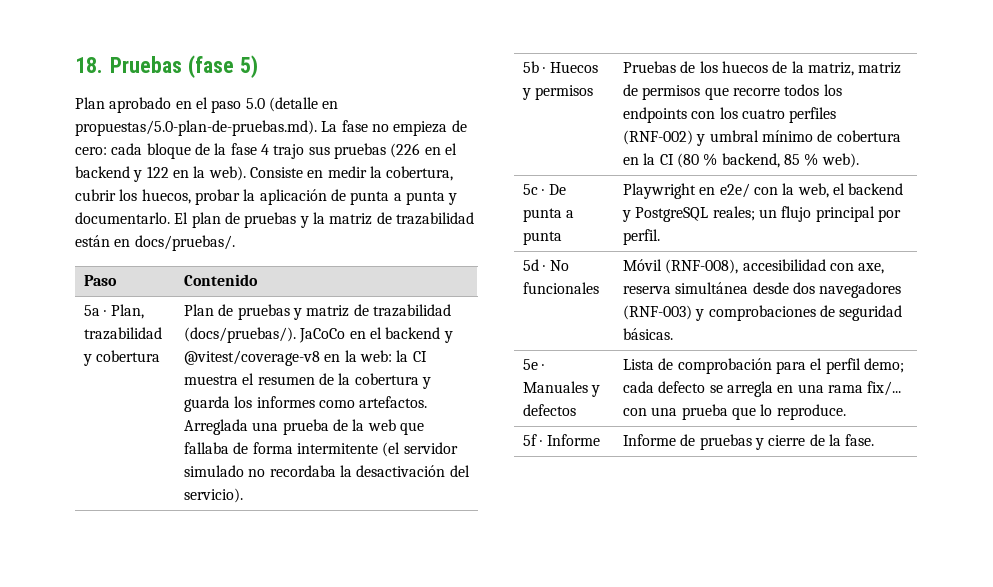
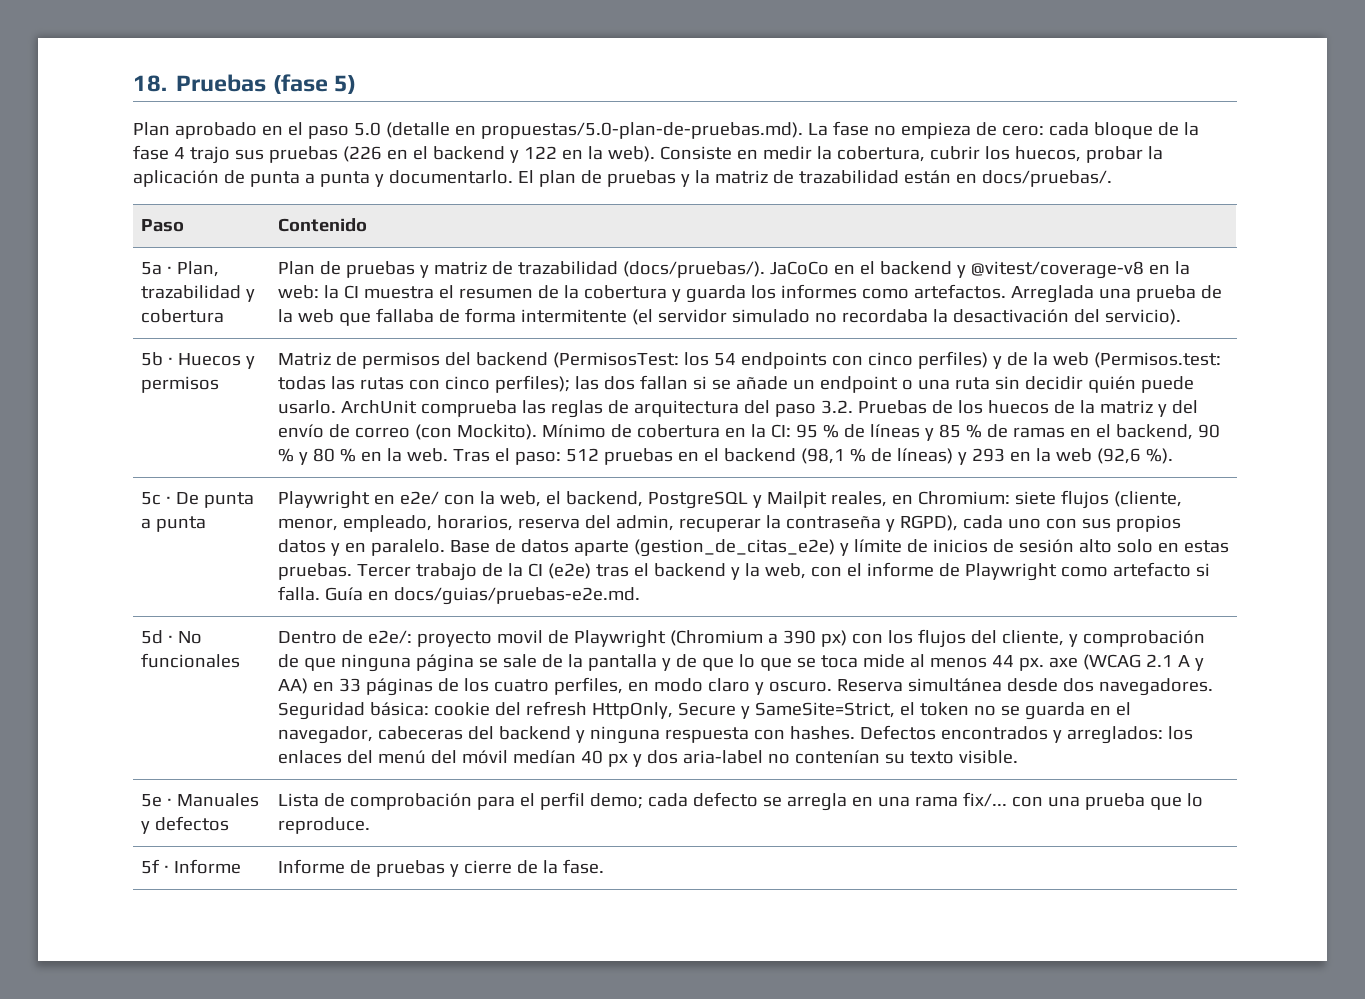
- Pruebas de los huecos de la matriz, matriz de permisos que recorre todos los endpoints con los cuatro perfiles (RNF-002) y umbral mínimo de cobertura en la CI (80 % backend, 85 % web).
+ Matriz de permisos del backend (PermisosTest: los 54 endpoints con cinco perfiles) y de la web (Permisos.test: todas las rutas con cinco perfiles); las dos fallan si se añade un endpoint o una ruta sin decidir quién puede usarlo. ArchUnit comprueba las reglas de arquitectura del paso 3.2. Pruebas de los huecos de la matriz y del envío de correo (con Mockito). Mínimo de cobertura en la CI: 95 % de líneas y 85 % de ramas en el backend, 90 % y 80 % en la web. Tras el paso: 512 pruebas en el backend (98,1 % de líneas) y 293 en la web (92,6 %).
- Playwright en e2e/ con la web, el backend y PostgreSQL reales; un flujo principal por perfil.
- 5d · No funcionales | Móvil (RNF-008), accesibilidad con axe, reserva simultánea desde dos navegadores (RNF-003) y comprobaciones de seguridad básicas.
+ Playwright en e2e/ con la web, el backend, PostgreSQL y Mailpit reales, en Chromium: siete flujos (cliente, menor, empleado, horarios, reserva del admin, recuperar la contraseña y RGPD), cada uno con sus propios datos y en paralelo. Base de datos aparte (gestion_de_citas_e2e) y límite de inicios de sesión alto solo en estas pruebas. Tercer trabajo de la CI (e2e) tras el backend y la web, con el informe de Playwright como artefacto si falla. Guía en docs/guias/pruebas-e2e.md.
+ 5d · No funcionales | Dentro de e2e/: proyecto movil de Playwright (Chromium a 390 px) con los flujos del cliente, y comprobación de que ninguna página se sale de la pantalla y de que lo que se toca mide al menos 44 px. axe (WCAG 2.1 A y AA) en 33 páginas de los cuatro perfiles, en modo claro y oscuro. Reserva simultánea desde dos navegadores. Seguridad básica: cookie del refresh HttpOnly, Secure y SameSite=Strict, el token no se guarda en el navegador, cabeceras del backend y ninguna respuesta con hashes. Defectos encontrados y arreglados: los enlaces del menú del móvil medían 40 px y dos aria-label no contenían su texto visible.

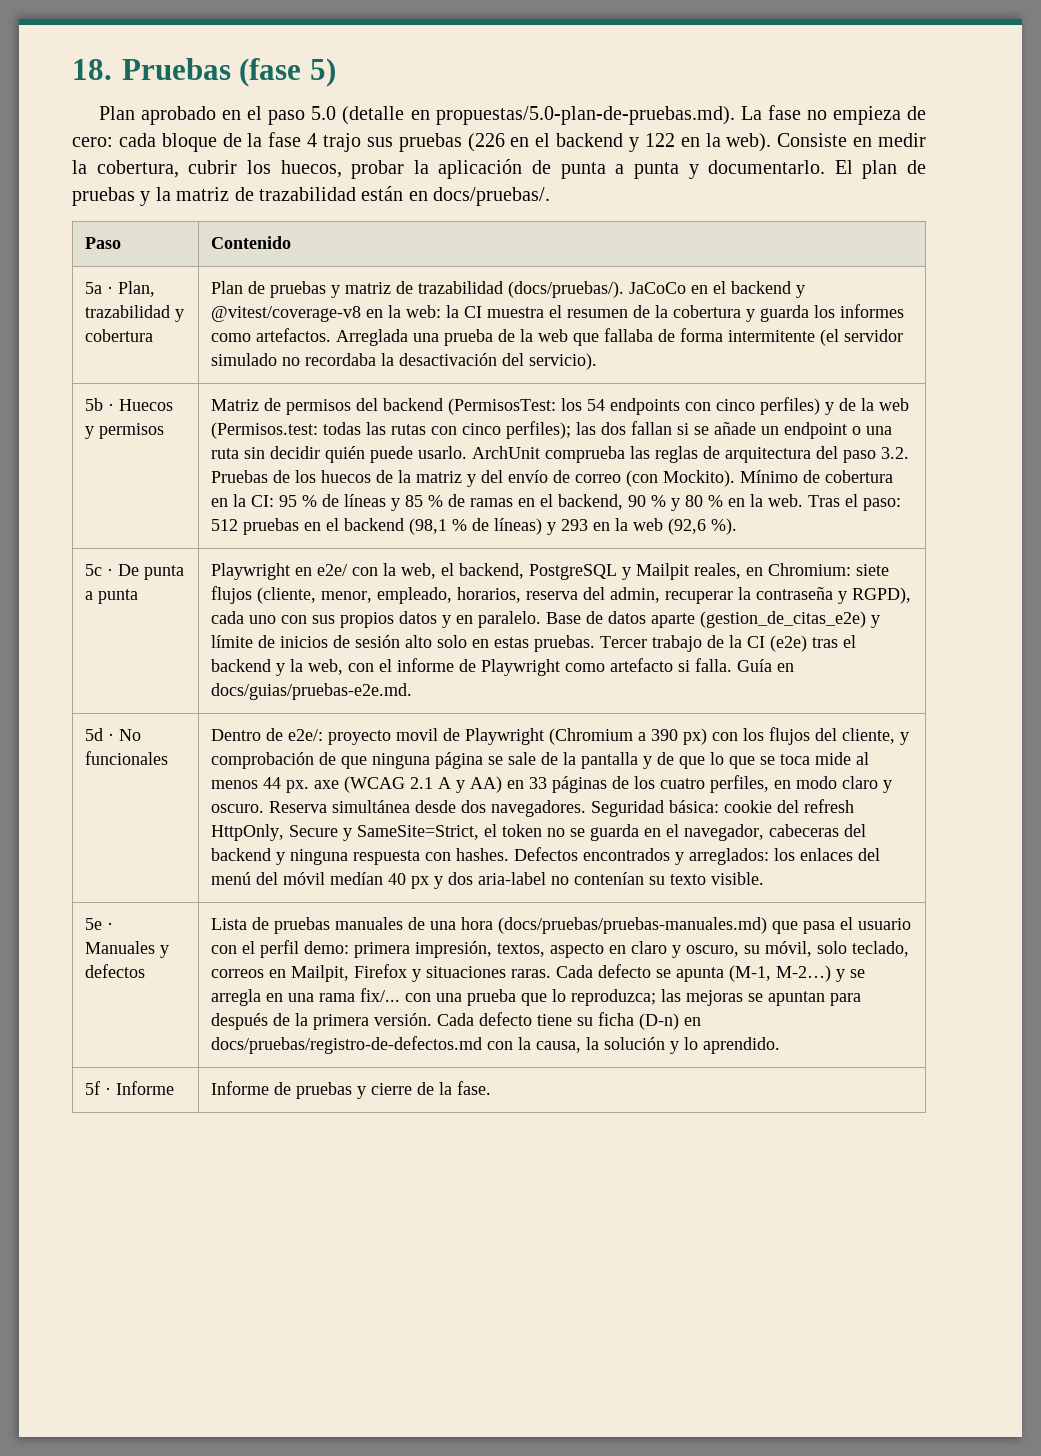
- Lista de comprobación para el perfil demo; cada defecto se arregla en una rama fix/... con una prueba que lo reproduce.
+ Lista de pruebas manuales de una hora (docs/pruebas/pruebas-manuales.md) que pasa el usuario con el perfil demo: primera impresión, textos, aspecto en claro y oscuro, su móvil, solo teclado, correos en Mailpit, Firefox y situaciones raras. Cada defecto se apunta (M-1, M-2…) y se arregla en una rama fix/... con una prueba que lo reproduzca; las mejoras se apuntan para después de la primera versión. Cada defecto tiene su ficha (D-n) en docs/pruebas/registro-de-defectos.md con la causa, la solución y lo aprendido.

